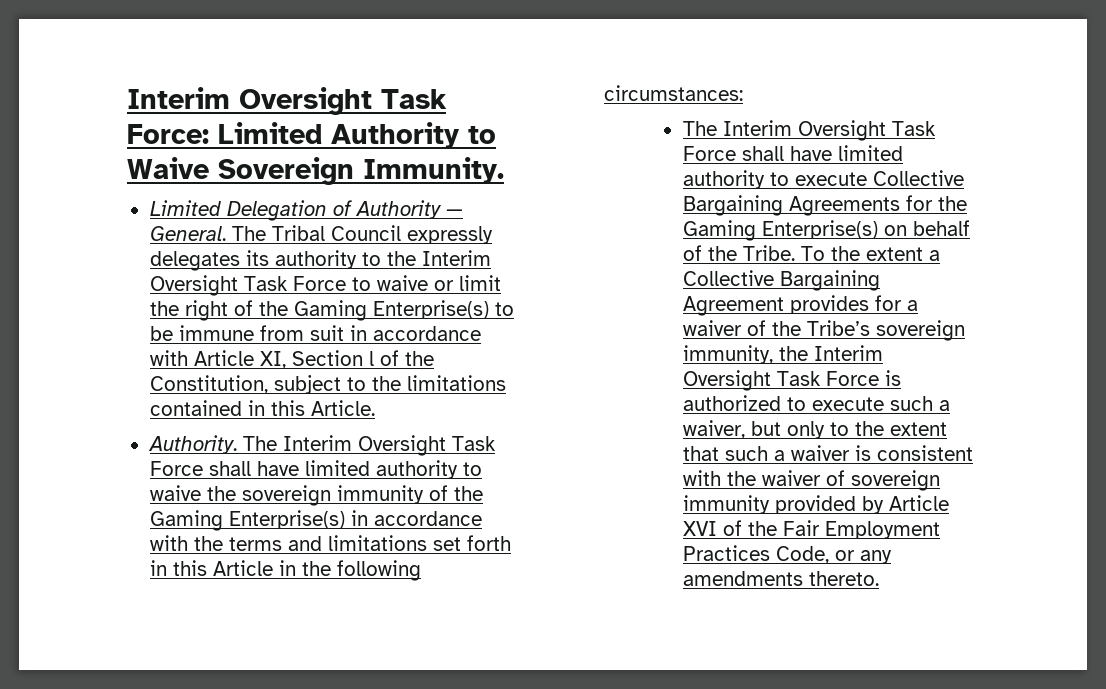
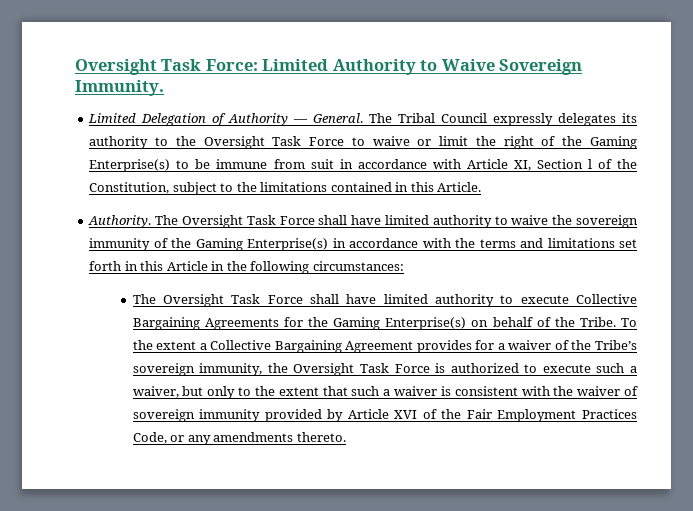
- Interim Oversight Task Force: Limited Authority to Waive Sovereign Immunity.
+ Oversight Task Force: Limited Authority to Waive Sovereign Immunity.
- The Tribal Council expressly delegates its authority to the Interim Oversight Task Force to waive or limit the right of the Gaming Enterprise(s) to be immune from suit in accordance with Article XI, Section l of the Constitution, subject to the limitations contained in this Article.
+ The Tribal Council expressly delegates its authority to the Oversight Task Force to waive or limit the right of the Gaming Enterprise(s) to be immune from suit in accordance with Article XI, Section l of the Constitution, subject to the limitations contained in this Article.
- The Interim Oversight Task Force shall have limited authority to waive the sovereign immunity of the Gaming Enterprise(s) in accordance with the terms and limitations set forth in this Article in the following circumstances:
+ The Oversight Task Force shall have limited authority to waive the sovereign immunity of the Gaming Enterprise(s) in accordance with the terms and limitations set forth in this Article in the following circumstances:
- The Interim Oversight Task Force shall have limited authority to execute Collective Bargaining Agreements for the Gaming Enterprise(s) on behalf of the Tribe.
+ The Oversight Task Force shall have limited authority to execute Collective Bargaining Agreements for the Gaming Enterprise(s) on behalf of the Tribe.
- To the extent a Collective Bargaining Agreement provides for a waiver of the Tribe’s sovereign immunity, the Interim Oversight Task Force is authorized to execute such a waiver, but only to the extent that such a waiver is consistent with the waiver of sovereign immunity provided by Article XVI of the Fair Employment Practices Code, or any amendments thereto.
+ To the extent a Collective Bargaining Agreement provides for a waiver of the Tribe’s sovereign immunity, the Oversight Task Force is authorized to execute such a waiver, but only to the extent that such a waiver is consistent with the waiver of sovereign immunity provided by Article XVI of the Fair Employment Practices Code, or any amendments thereto.

